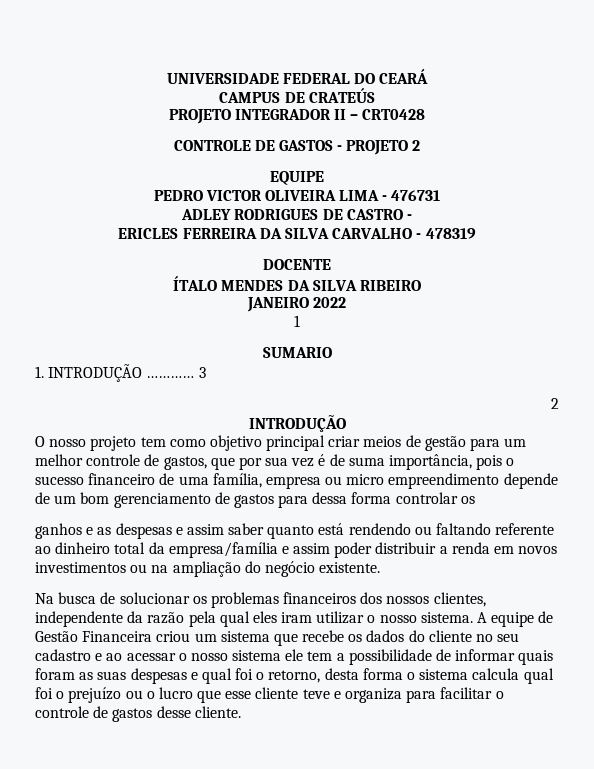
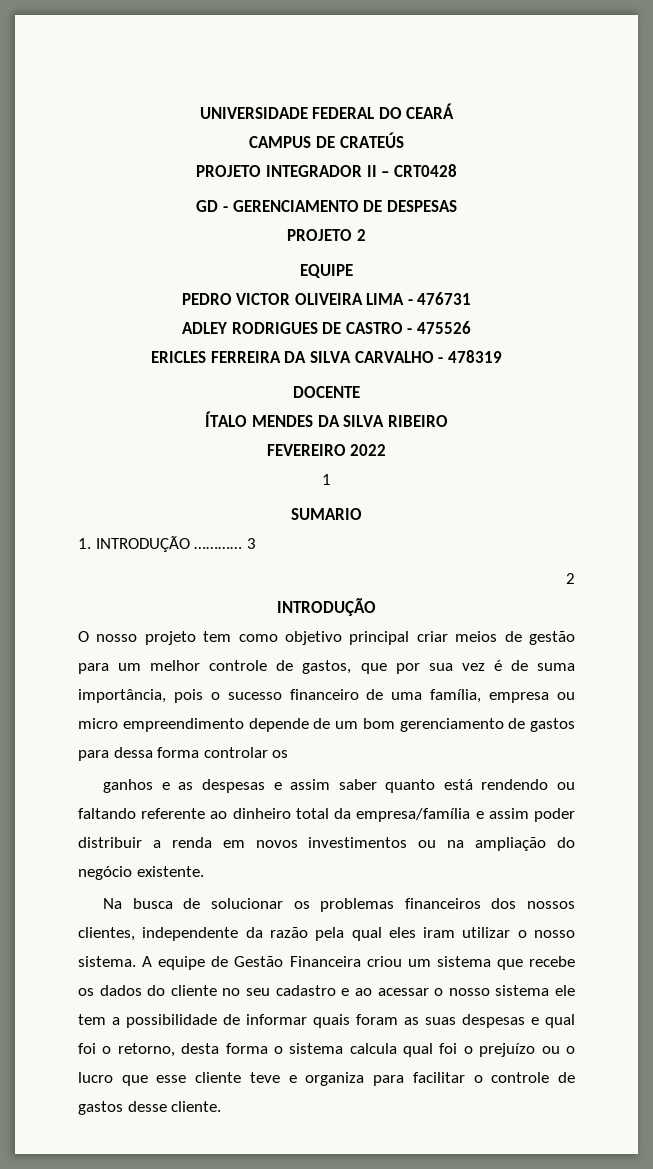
- CONTROLE DE GASTOS - PROJETO 2
+ GD - GERENCIAMENTO DE DESPESAS
+ PROJETO 2
- ADLEY RODRIGUES DE CASTRO -
+ ADLEY RODRIGUES DE CASTRO - 475526
- JANEIRO 2022
+ FEVEREIRO 2022

